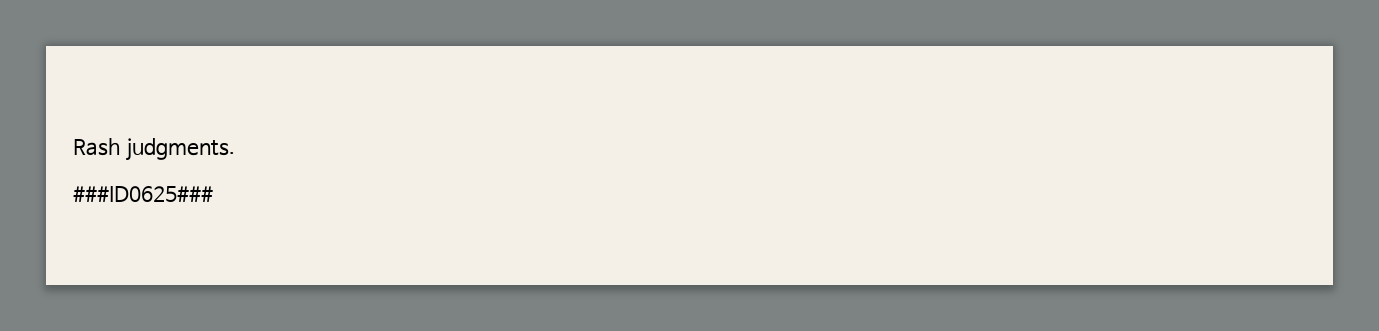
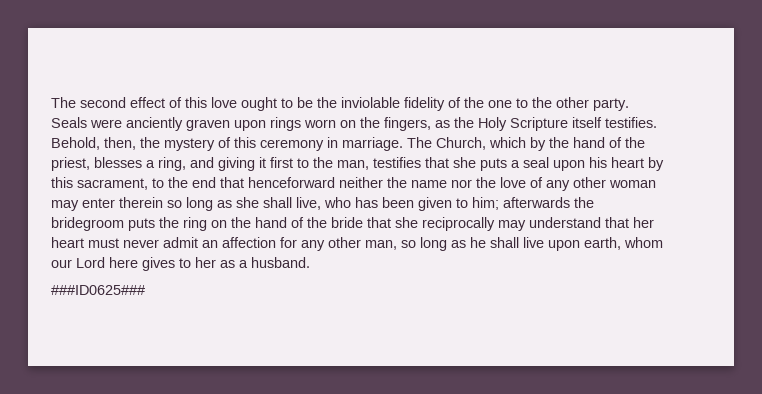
- Rash judgments.
+ The second effect of this love ought to be the inviolable fidelity of the one to the other party. Seals were anciently graven upon rings worn on the fingers, as the Holy Scripture itself testifies. Behold, then, the mystery of this ceremony in marriage. The Church, which by the hand of the priest, blesses a ring, and giving it first to the man, testifies that she puts a seal upon his heart by this sacrament, to the end that henceforward neither the name nor the love of any other woman may enter therein so long as she shall live, who has been given to him; afterwards the bridegroom puts the ring on the hand of the bride that she reciprocally may understand that her heart must never admit an affection for any other man, so long as he shall live upon earth, whom our Lord here gives to her as a husband.

